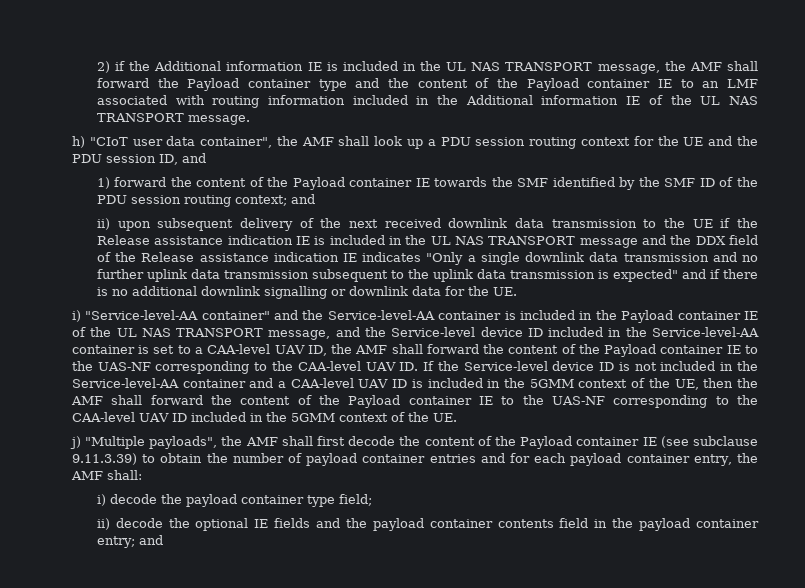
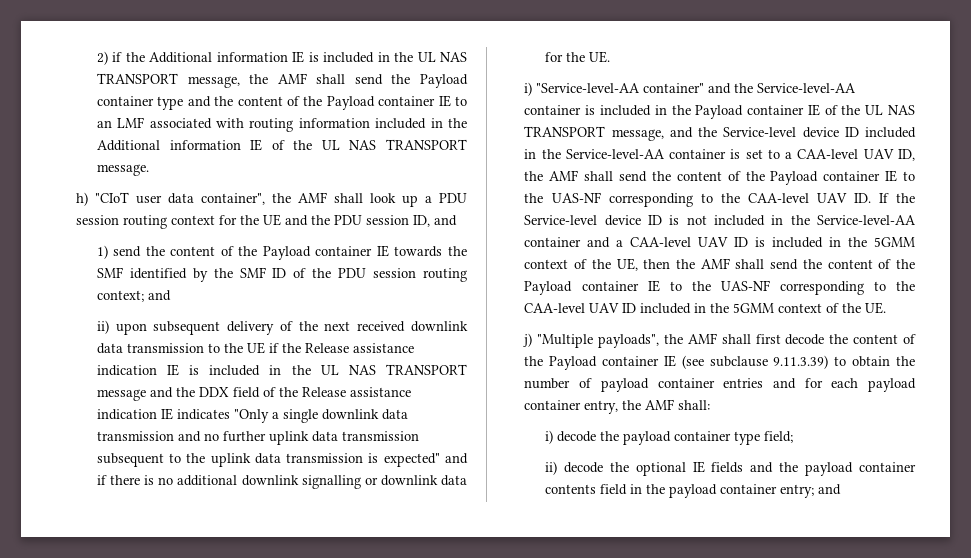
- 2) if the Additional information IE is included in the UL NAS TRANSPORT message, the AMF shall forward the Payload container type and the content of the Payload container IE to an LMF associated with routing information included in the Additional information IE of the UL NAS TRANSPORT message.
+ 2) if the Additional information IE is included in the UL NAS TRANSPORT message, the AMF shall send the Payload container type and the content of the Payload container IE to an LMF associated with routing information included in the Additional information IE of the UL NAS TRANSPORT message.
- 1) forward the content of the Payload container IE towards the SMF identified by the SMF ID of the PDU session routing context; and
+ 1) send the content of the Payload container IE towards the SMF identified by the SMF ID of the PDU session routing context; and
- i) "Service-level-AA container" and the Service-level-AA container is included in the Payload container IE of the UL NAS TRANSPORT message, and the Service-level device ID included in the Service-level-AA container is set to a CAA-level UAV ID, the AMF shall forward the content of the Payload container IE to the UAS-NF corresponding to the CAA-level UAV ID. If the Service-level device ID is not included in the Service-level-AA container and a CAA-level UAV ID is included in the 5GMM context of the UE, then the AMF shall forward the content of the Payload container IE to the UAS-NF corresponding to the CAA-level UAV ID included in the 5GMM context of the UE.
+ i) "Service-level-AA container" and the Service-level-AA container is included in the Payload container IE of the UL NAS TRANSPORT message, and the Service-level device ID included in the Service-level-AA container is set to a CAA-level UAV ID, the AMF shall send the content of the Payload container IE to the UAS-NF corresponding to the CAA-level UAV ID. If the Service-level device ID is not included in the Service-level-AA container and a CAA-level UAV ID is included in the 5GMM context of the UE, then the AMF shall send the content of the Payload container IE to the UAS-NF corresponding to the CAA-level UAV ID included in the 5GMM context of the UE.

